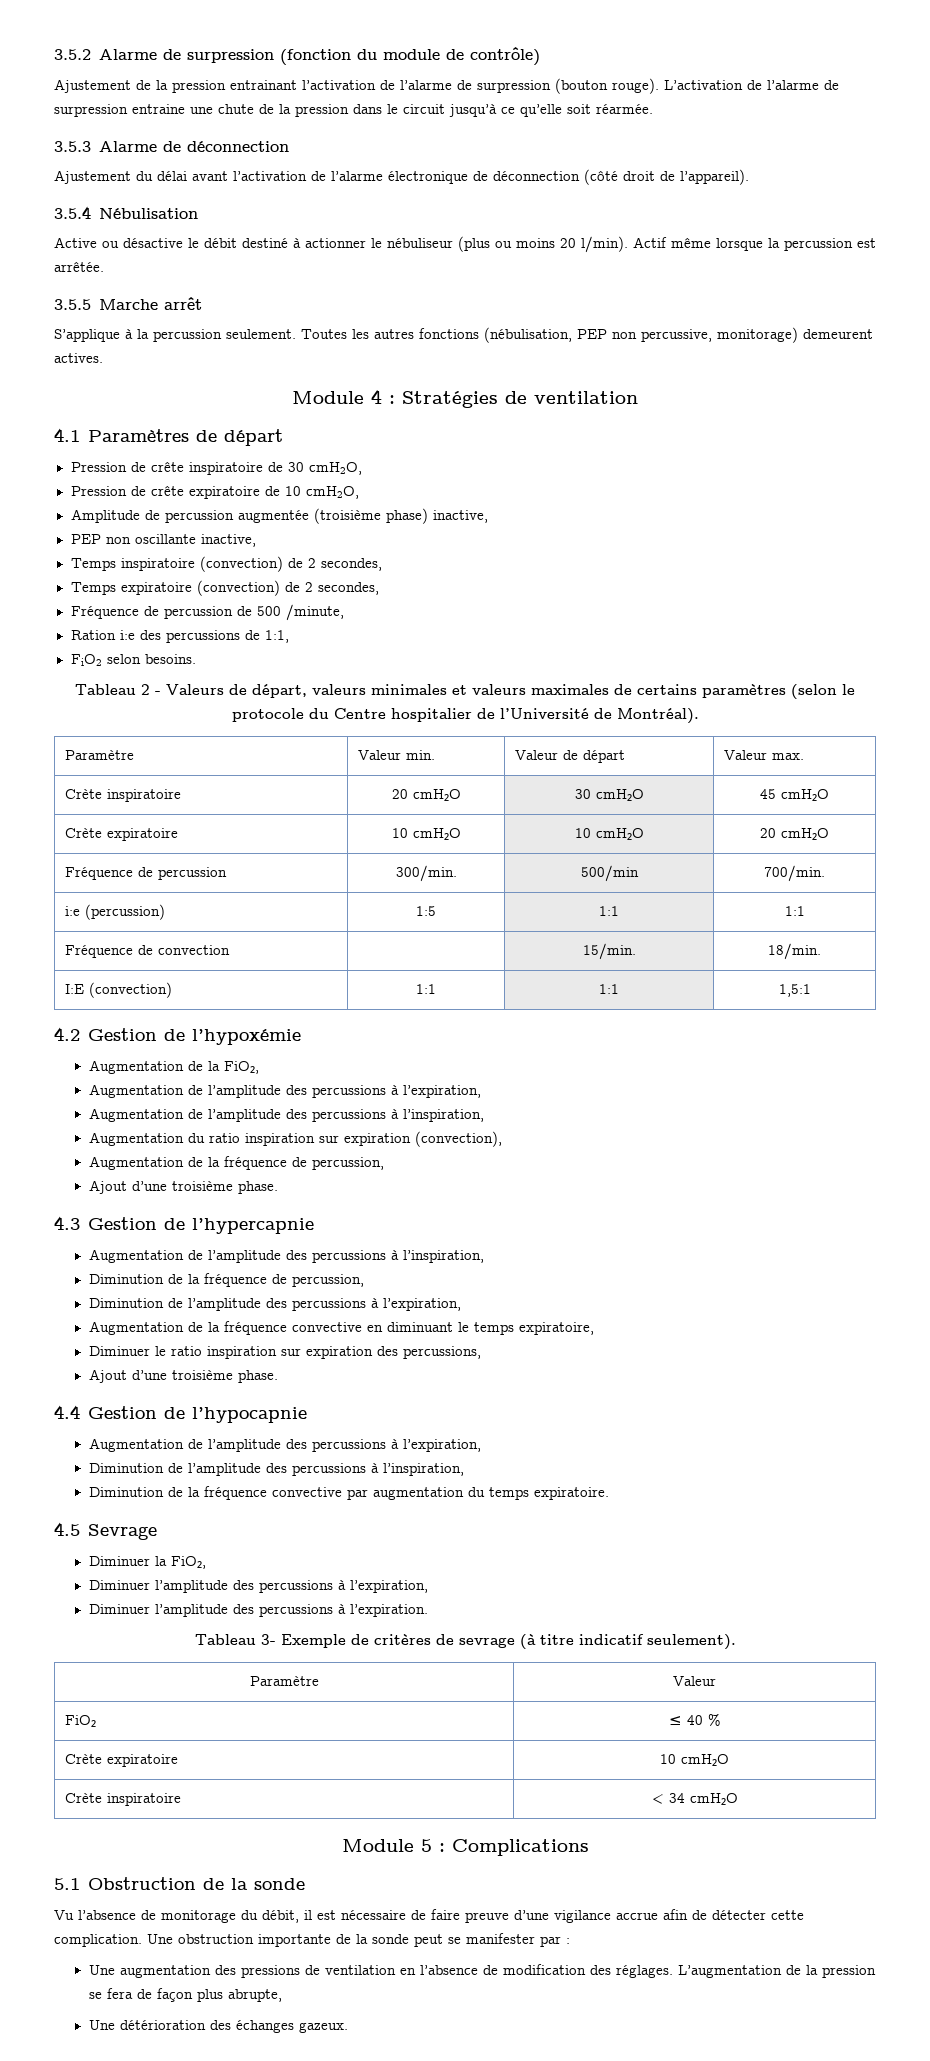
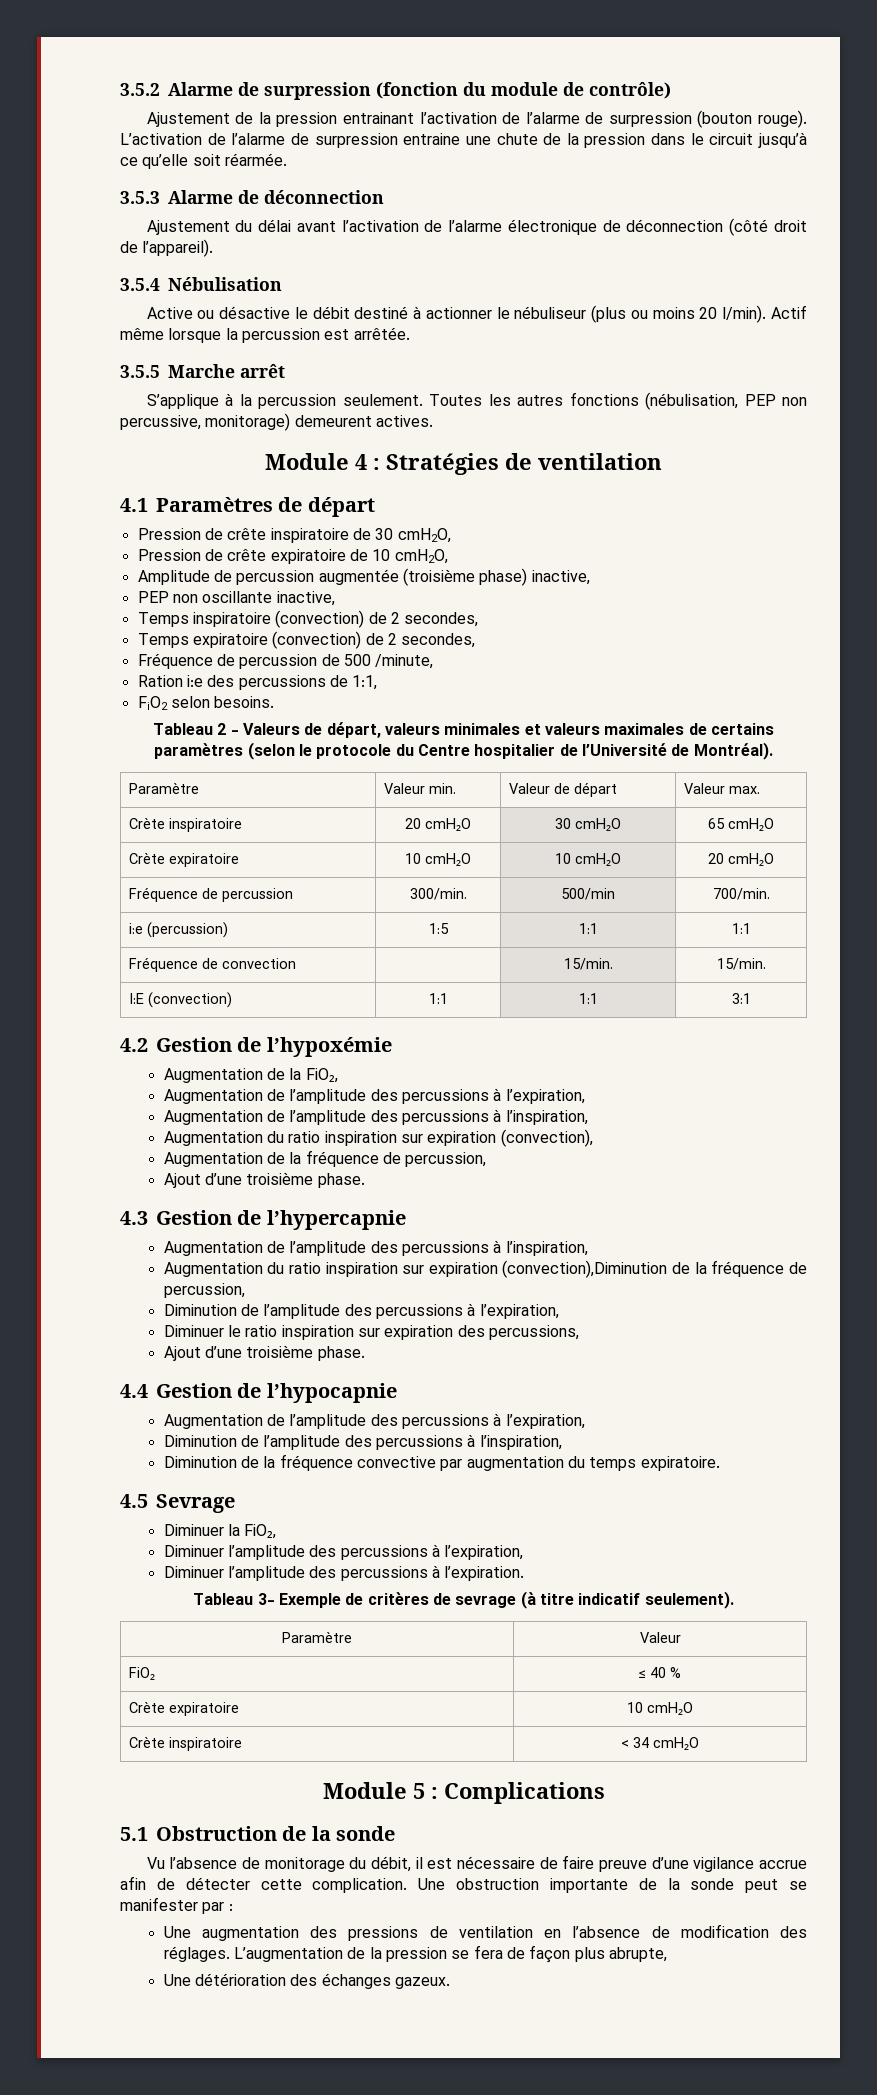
- Crète inspiratoire | 20 cmH₂O | 30 cmH₂O | 45 cmH₂O
+ Crète inspiratoire | 20 cmH₂O | 30 cmH₂O | 65 cmH₂O
- Fréquence de convection | | 15/min. | 18/min.
+ Fréquence de convection | | 15/min. | 15/min.
- I:E (convection) | 1:1 | 1:1 | 1,5:1
+ I:E (convection) | 1:1 | 1:1 | 3:1
- Diminution de la fréquence de percussion,
+ Augmentation du ratio inspiration sur expiration (convection),Diminution de la fréquence de percussion,
- Augmentation de la fréquence convective en diminuant le temps expiratoire,

